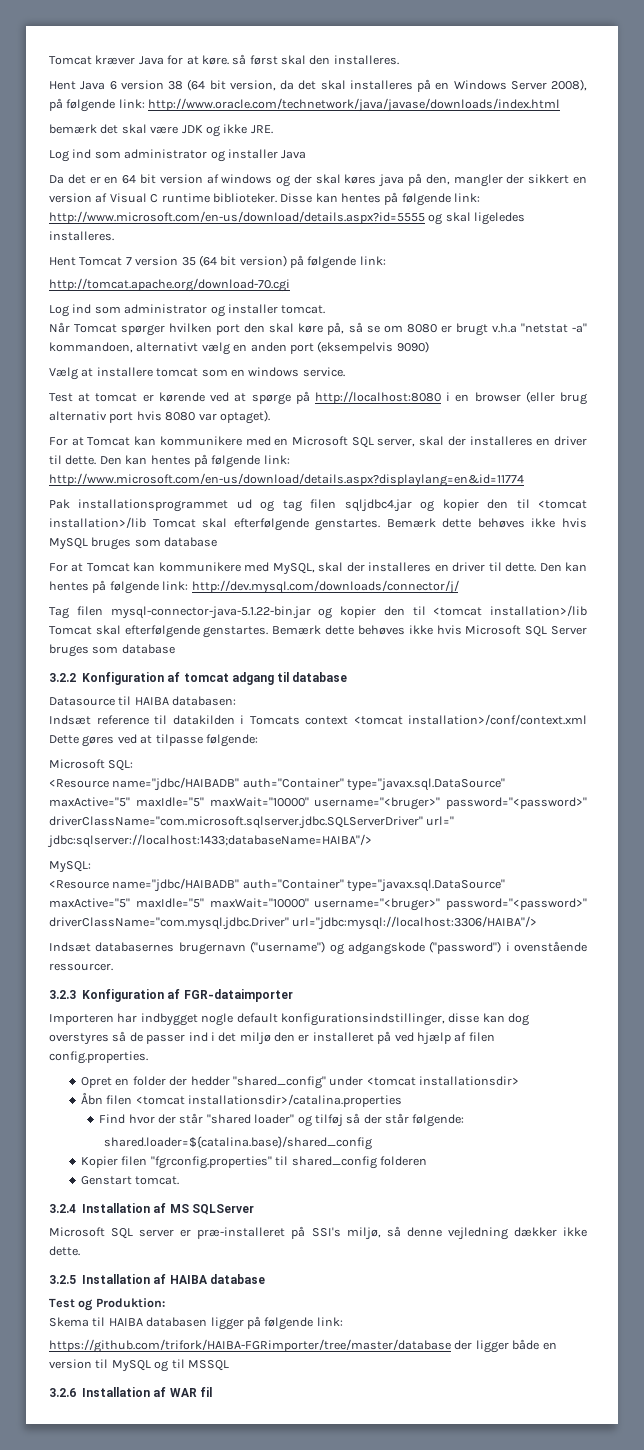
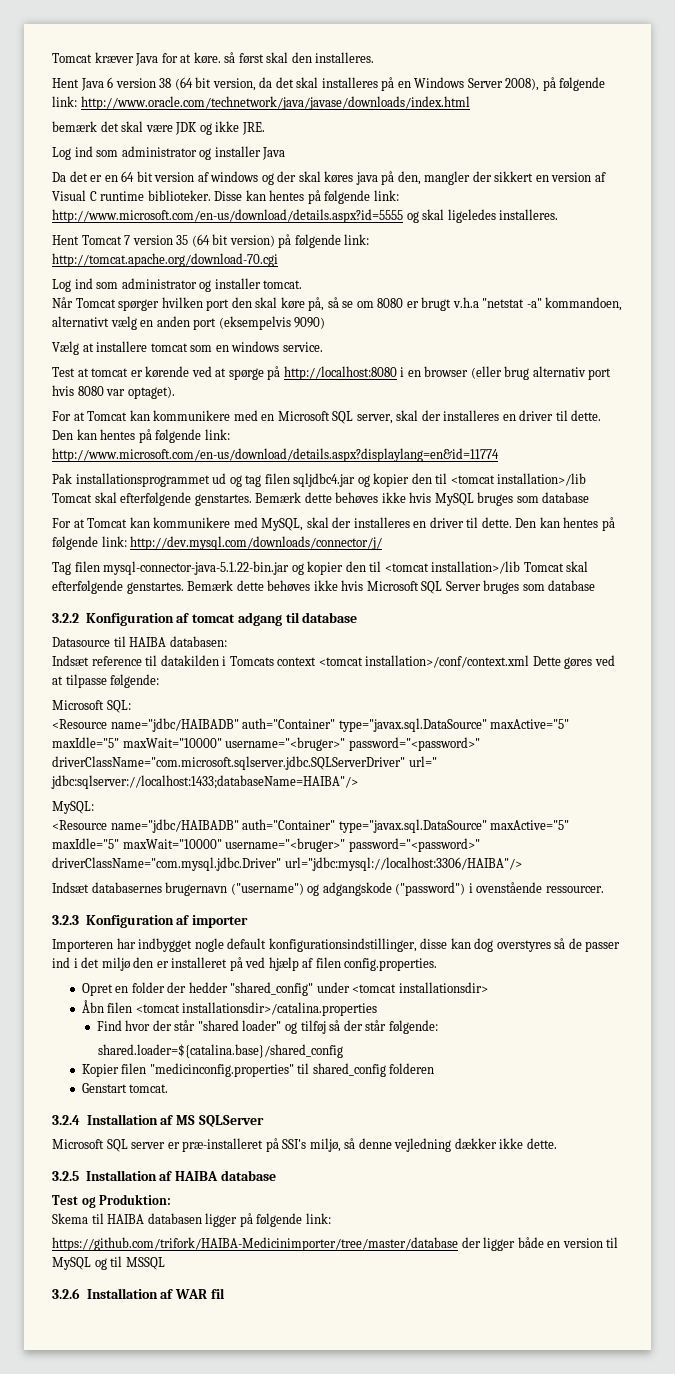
- 3.2.3 Konfiguration af FGR-dataimporter
+ 3.2.3 Konfiguration af importer
- Kopier filen "fgrconfig.properties" til shared_config folderen
+ Kopier filen "medicinconfig.properties" til shared_config folderen
- https://github.com/trifork/HAIBA-FGRimporter/tree/master/database der ligger både en version til MySQL og til MSSQL
+ https://github.com/trifork/HAIBA-Medicinimporter/tree/master/database der ligger både en version til MySQL og til MSSQL

